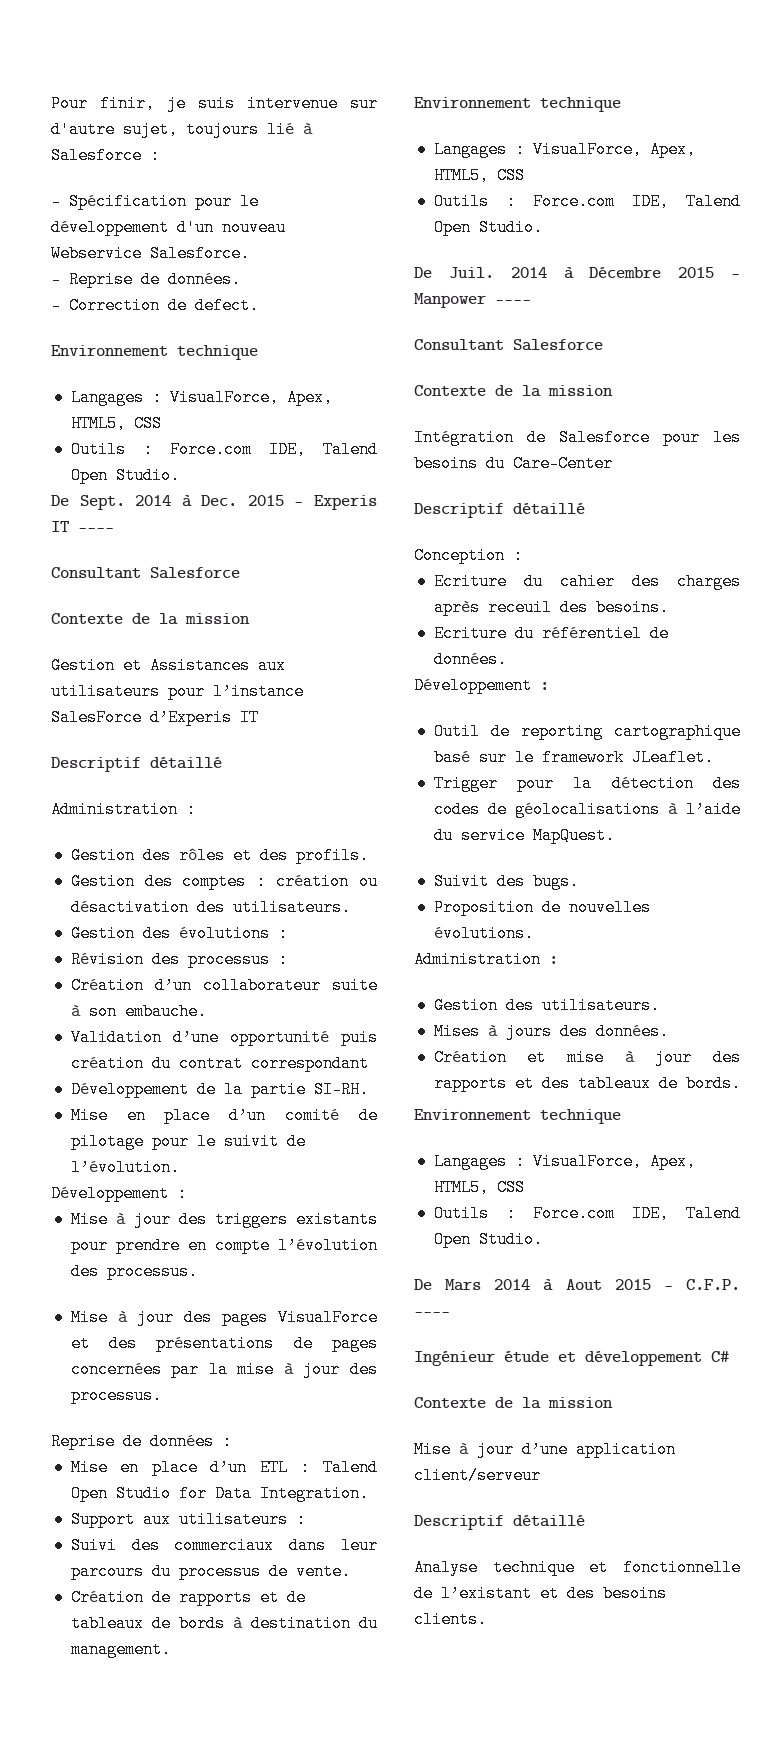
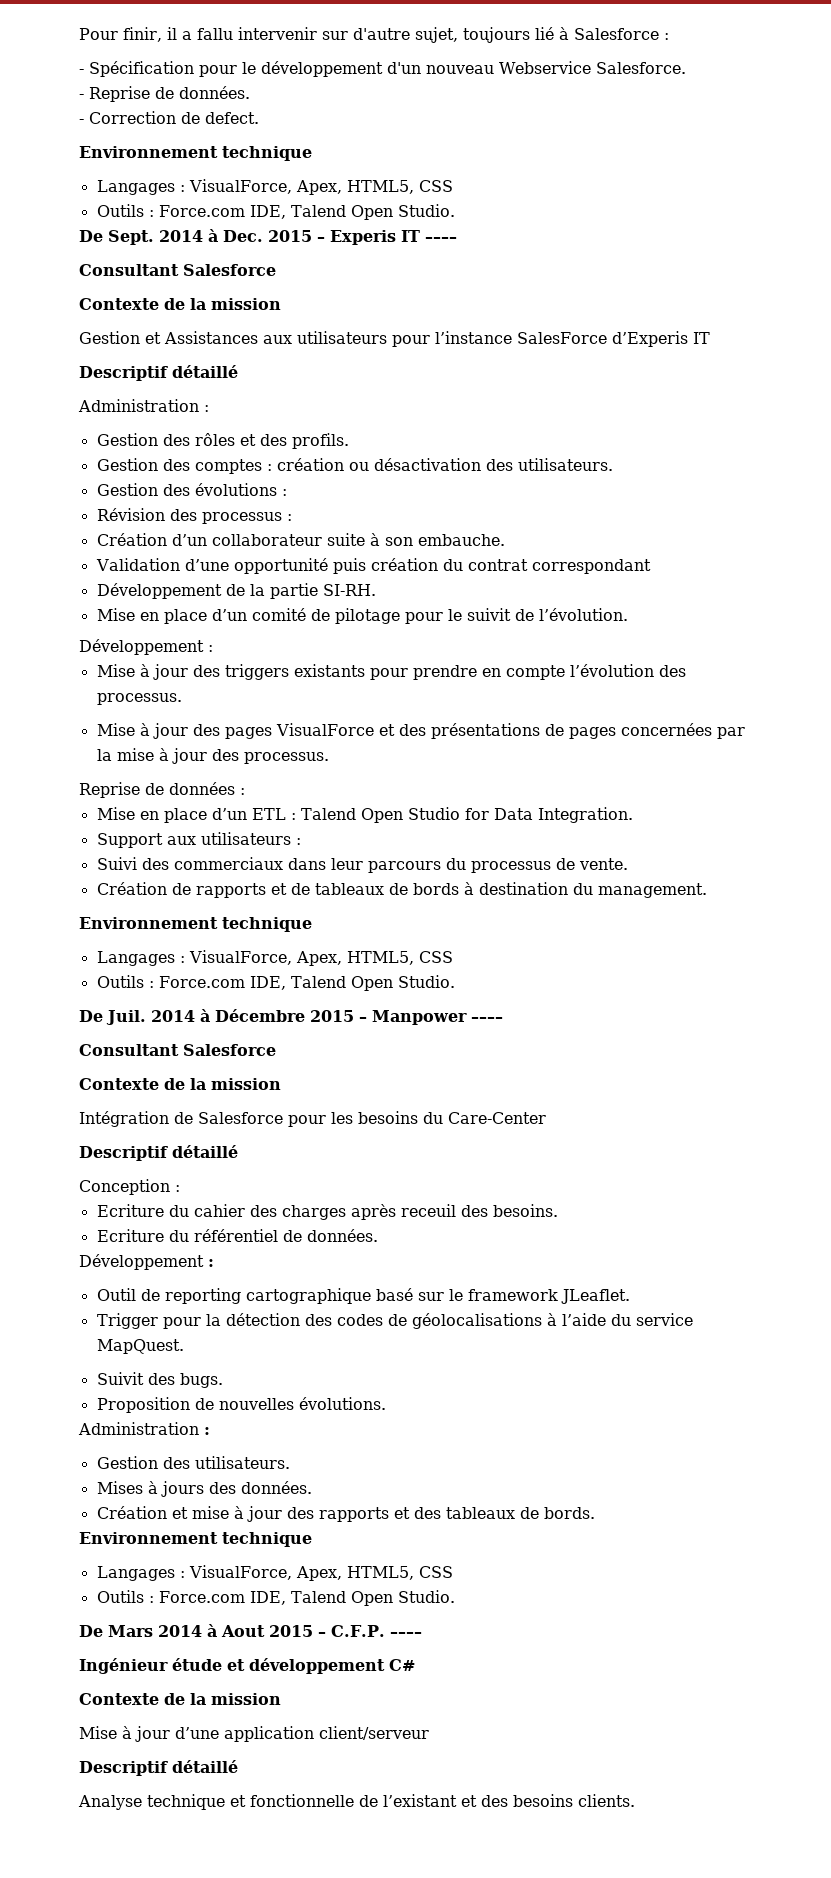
- Pour finir, je suis intervenue sur d'autre sujet, toujours lié à Salesforce :
+ Pour finir, il a fallu intervenir sur d'autre sujet, toujours lié à Salesforce :

